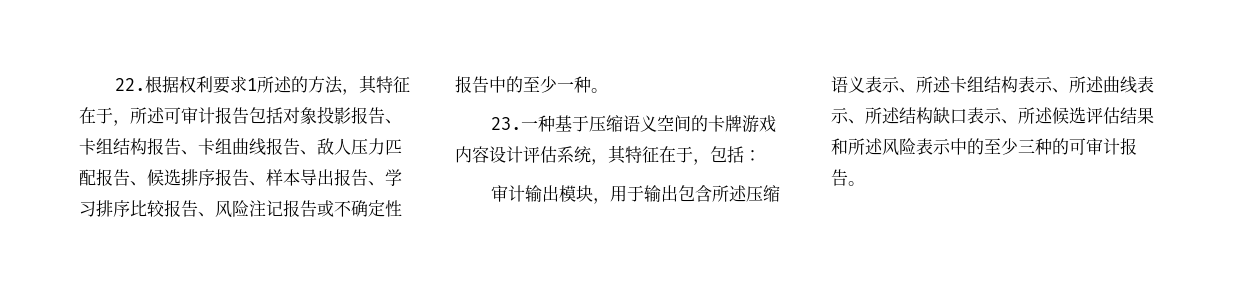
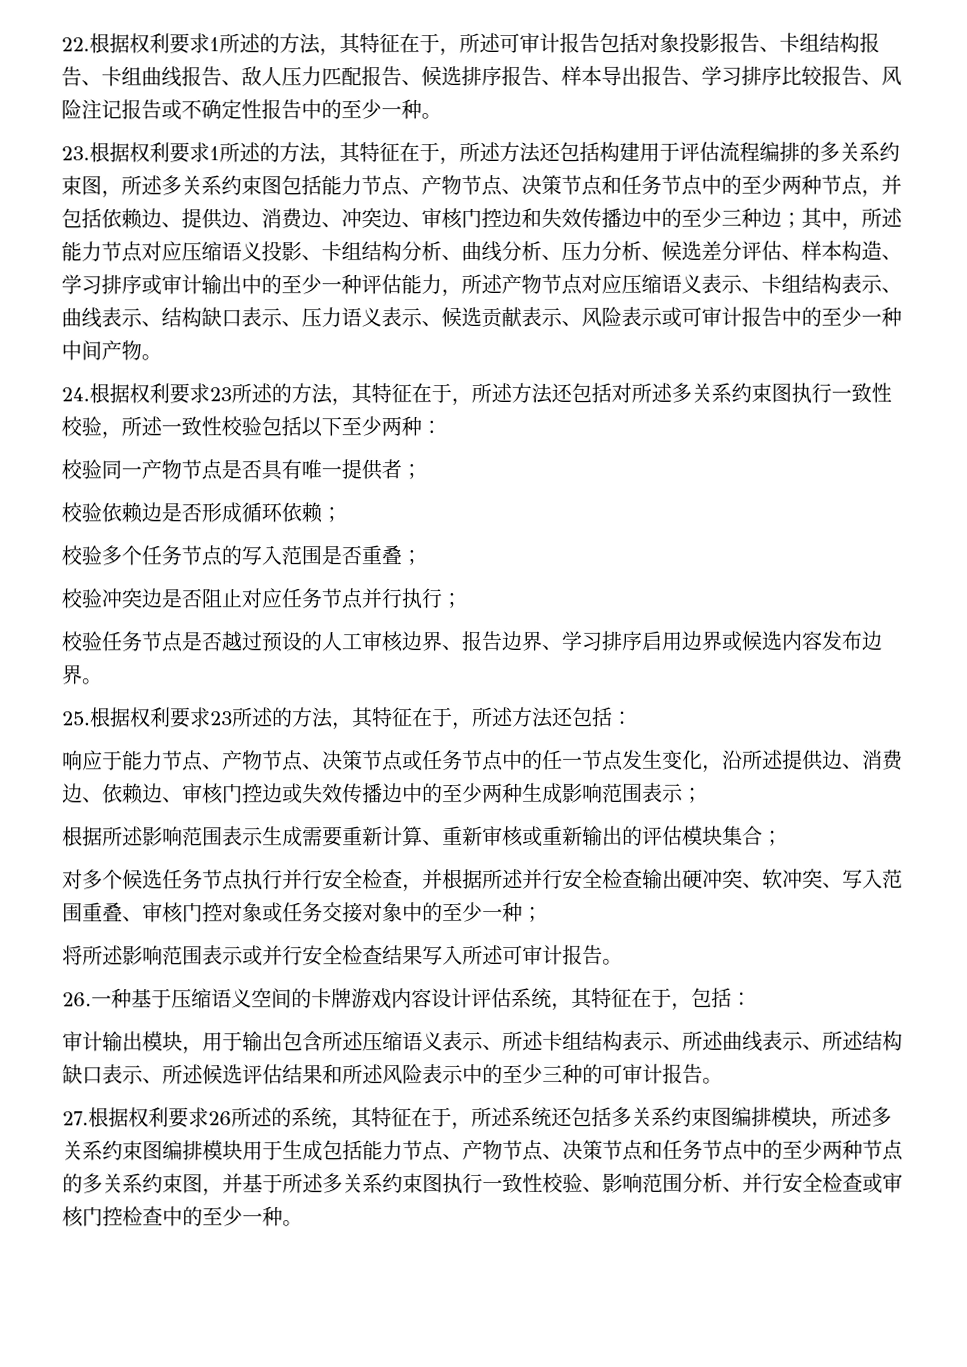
- 23.一种基于压缩语义空间的卡牌游戏内容设计评估系统，其特征在于，包括：
+ 23.根据权利要求1所述的方法，其特征在于，所述方法还包括构建用于评估流程编排的多关系约束图，所述多关系约束图包括能力节点、产物节点、决策节点和任务节点中的至少两种节点，并包括依赖边、提供边、消费边、冲突边、审核门控边和失效传播边中的至少三种边；其中，所述能力节点对应压缩语义投影、卡组结构分析、曲线分析、压力分析、候选差分评估、样本构造、学习排序或审计输出中的至少一种评估能力，所述产物节点对应压缩语义表示、卡组结构表示、曲线表示、结构缺口表示、压力语义表示、候选贡献表示、风险表示或可审计报告中的至少一种中间产物。
+ 24.根据权利要求23所述的方法，其特征在于，所述方法还包括对所述多关系约束图执行一致性校验，所述一致性校验包括以下至少两种：
+ 校验同一产物节点是否具有唯一提供者；
+ 校验依赖边是否形成循环依赖；
+ 校验多个任务节点的写入范围是否重叠；
+ 校验冲突边是否阻止对应任务节点并行执行；
+ 校验任务节点是否越过预设的人工审核边界、报告边界、学习排序启用边界或候选内容发布边界。
+ 25.根据权利要求23所述的方法，其特征在于，所述方法还包括：
+ 响应于能力节点、产物节点、决策节点或任务节点中的任一节点发生变化，沿所述提供边、消费边、依赖边、审核门控边或失效传播边中的至少两种生成影响范围表示；
+ 根据所述影响范围表示生成需要重新计算、重新审核或重新输出的评估模块集合；
+ 对多个候选任务节点执行并行安全检查，并根据所述并行安全检查输出硬冲突、软冲突、写入范围重叠、审核门控对象或任务交接对象中的至少一种；
+ 将所述影响范围表示或并行安全检查结果写入所述可审计报告。
+ 26.一种基于压缩语义空间的卡牌游戏内容设计评估系统，其特征在于，包括：
+ 27.根据权利要求26所述的系统，其特征在于，所述系统还包括多关系约束图编排模块，所述多关系约束图编排模块用于生成包括能力节点、产物节点、决策节点和任务节点中的至少两种节点的多关系约束图，并基于所述多关系约束图执行一致性校验、影响范围分析、并行安全检查或审核门控检查中的至少一种。

